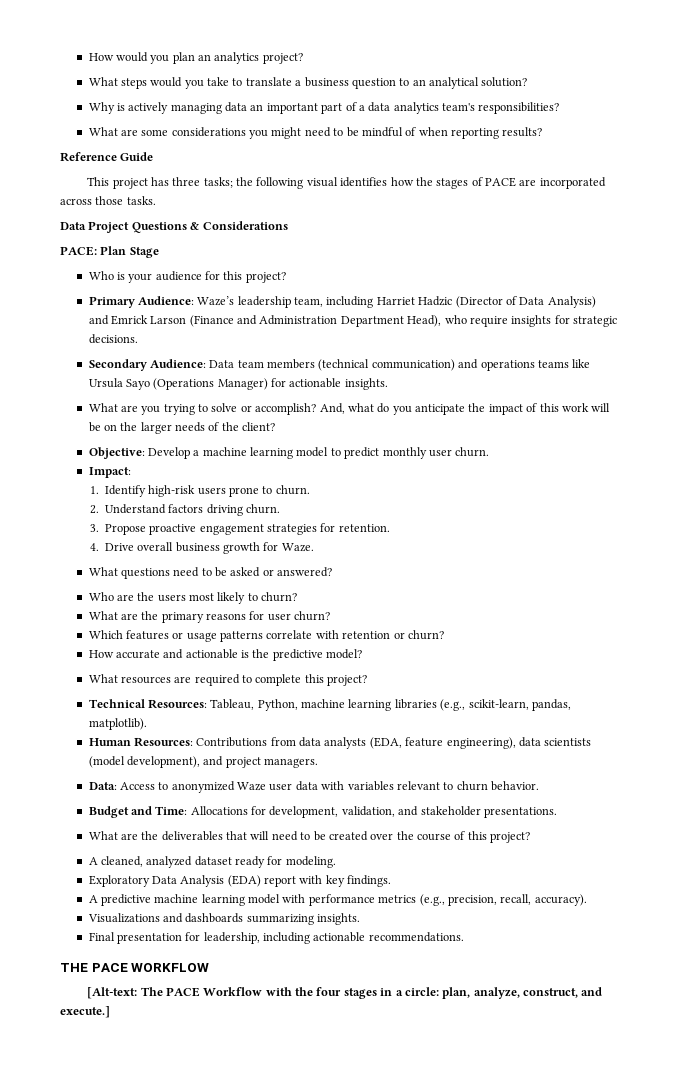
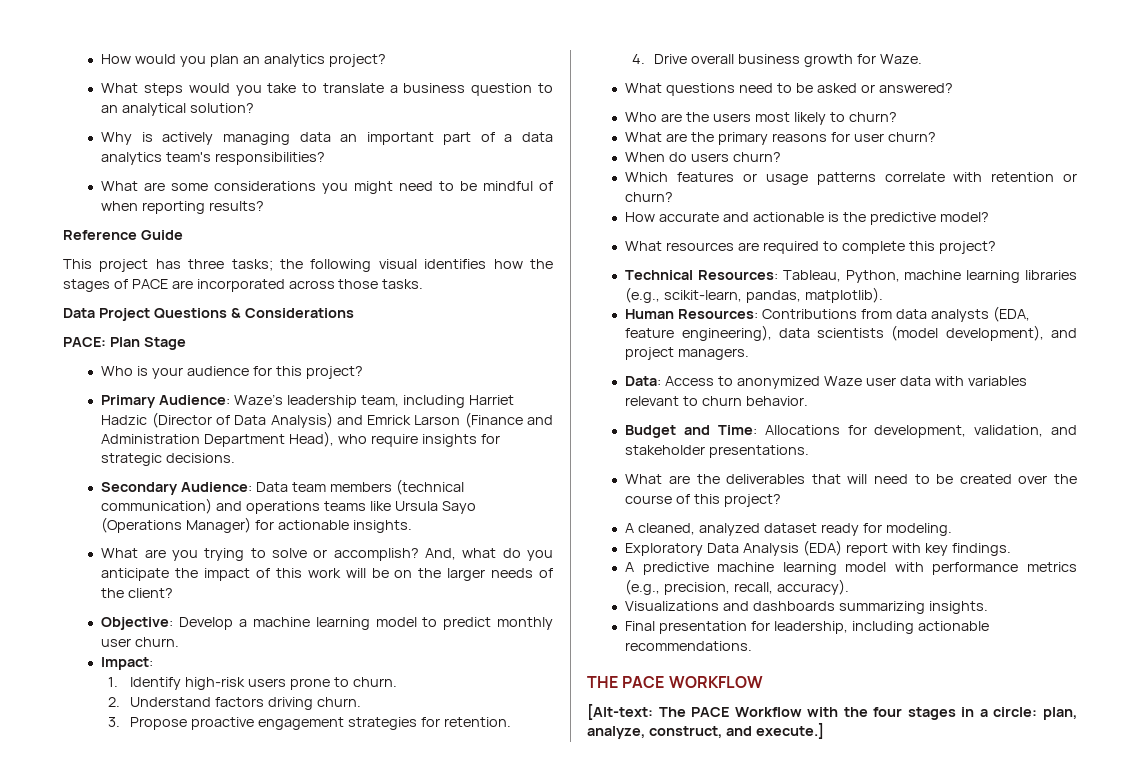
+ When do users churn?

